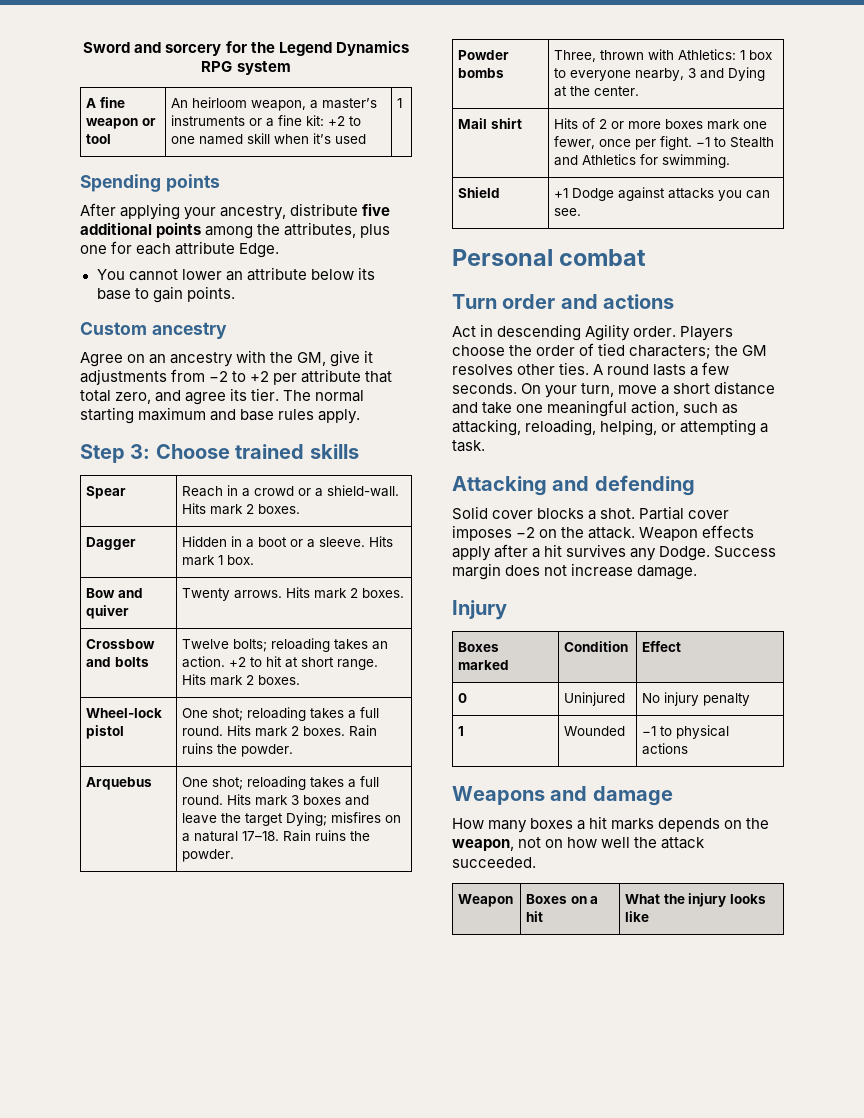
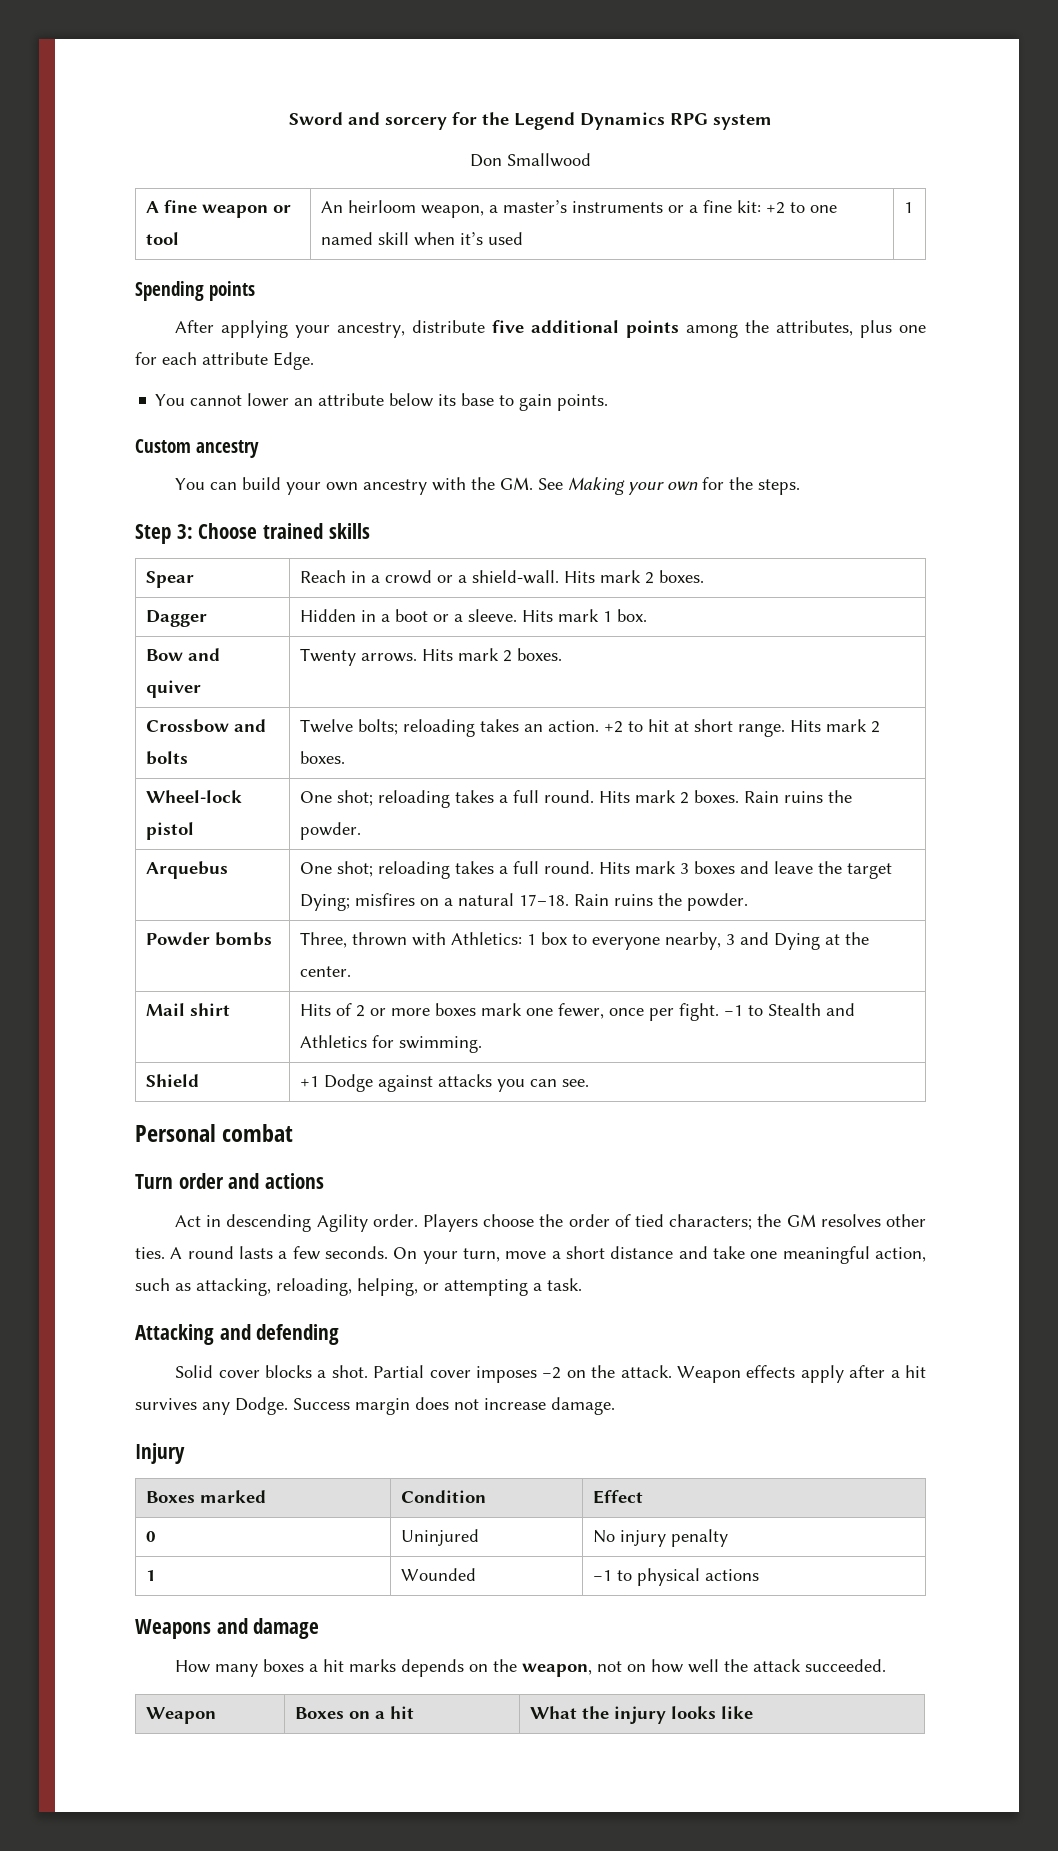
+ Don Smallwood
- Agree on an ancestry with the GM, give it adjustments from −2 to +2 per attribute that total zero, and agree its tier. The normal starting maximum and base rules apply.
+ You can build your own ancestry with the GM. See Making your own for the steps.

